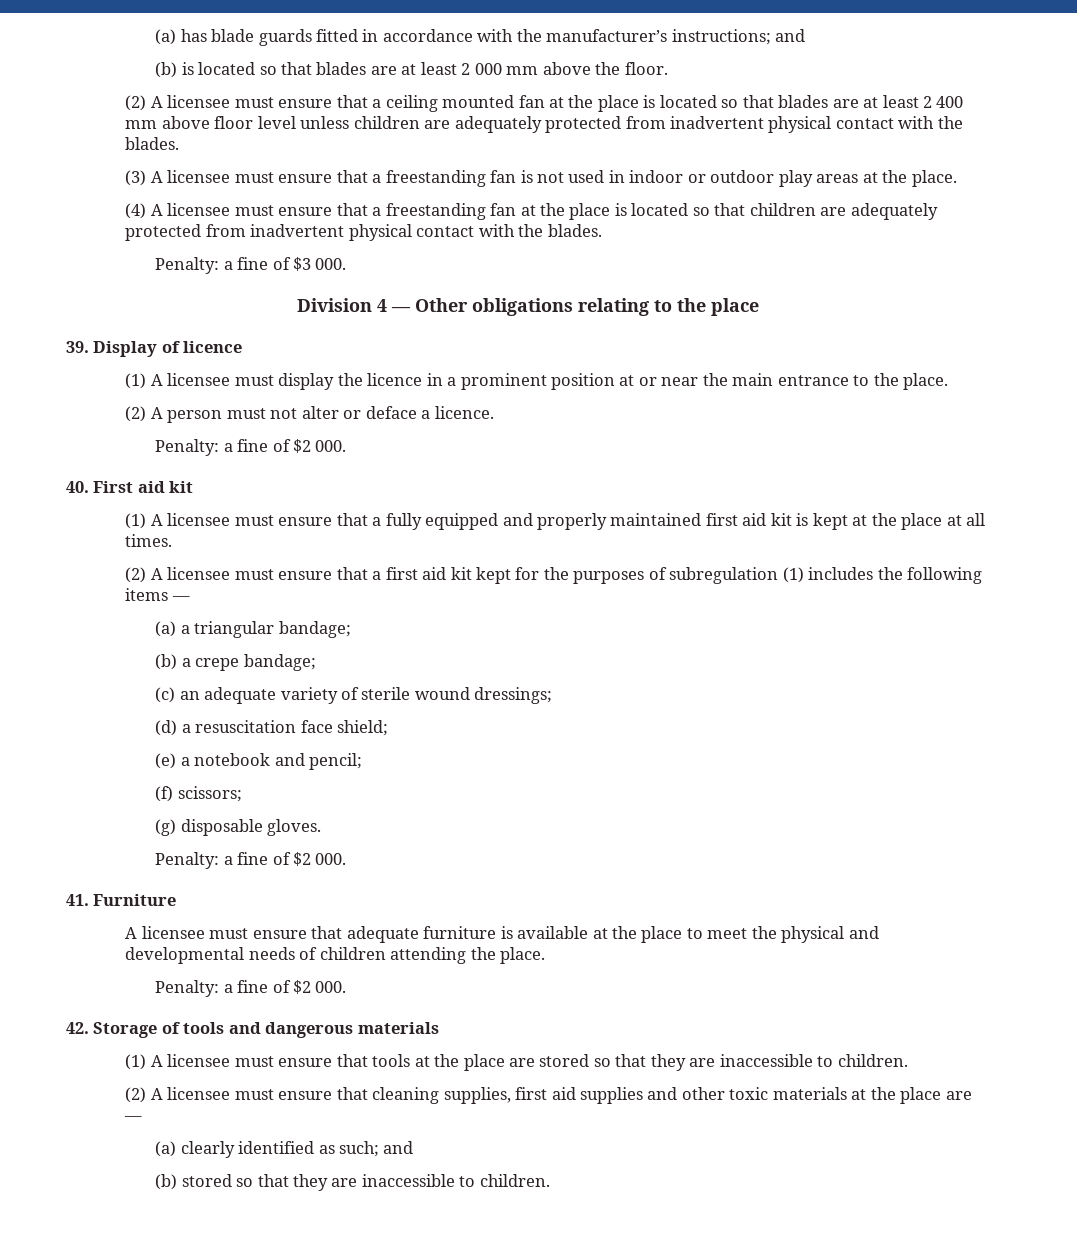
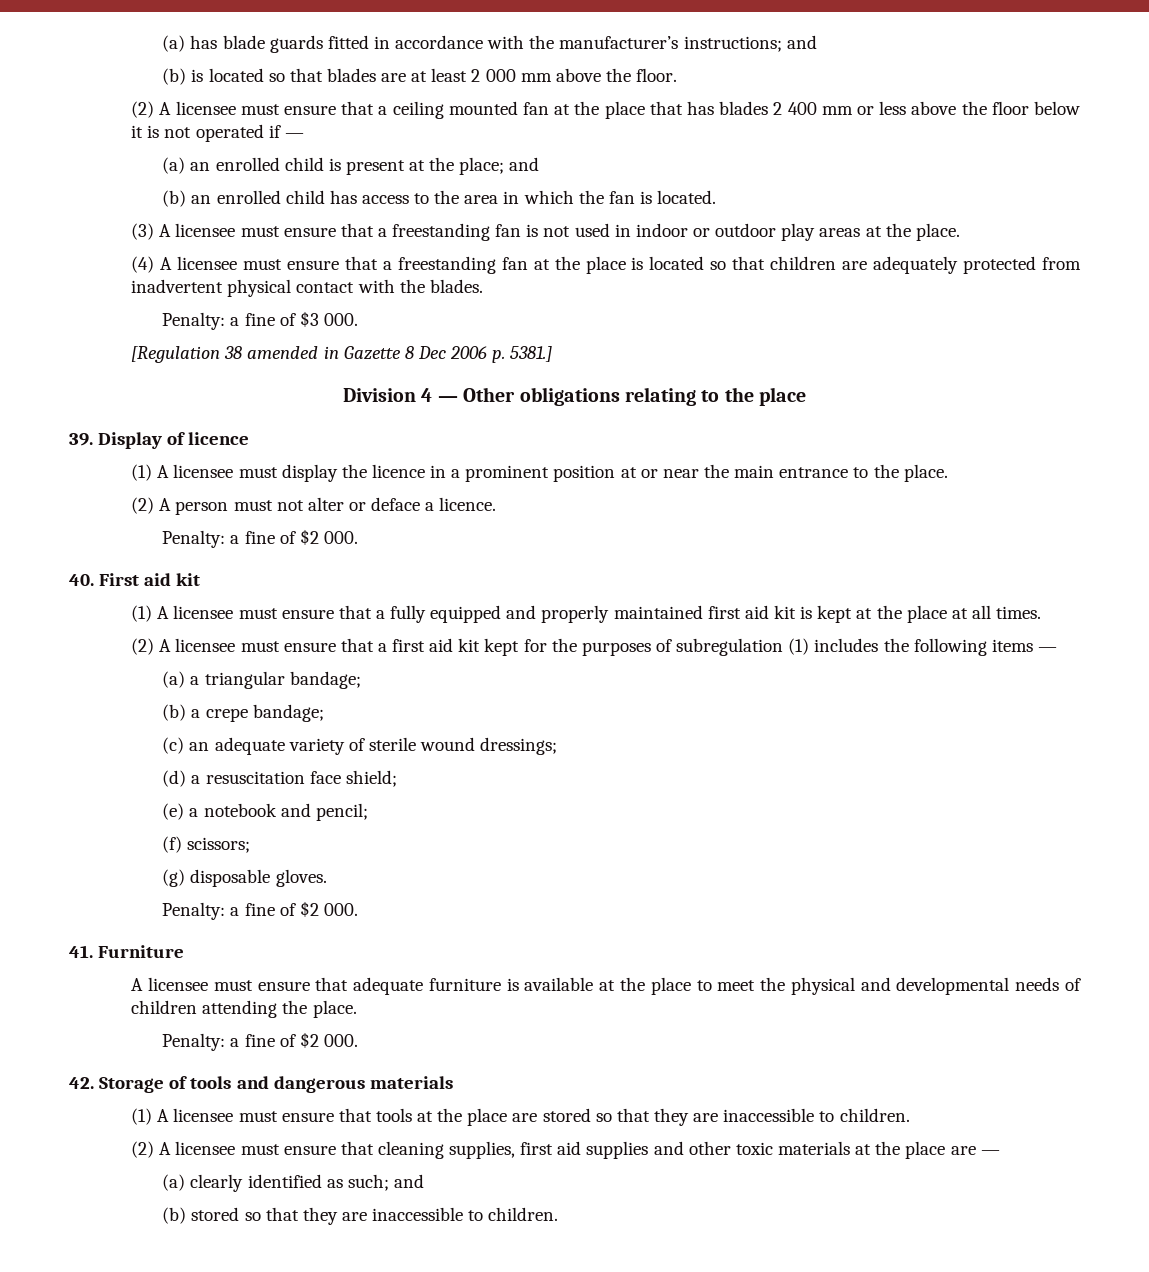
- (2) A licensee must ensure that a ceiling mounted fan at the place is located so that blades are at least 2 400 mm above floor level unless children are adequately protected from inadvertent physical contact with the blades.
+ (2) A licensee must ensure that a ceiling mounted fan at the place that has blades 2 400 mm or less above the floor below it is not operated if —
+ (a) an enrolled child is present at the place; and
+ (b) an enrolled child has access to the area in which the fan is located.
+ [Regulation 38 amended in Gazette 8 Dec 2006 p. 5381.]

